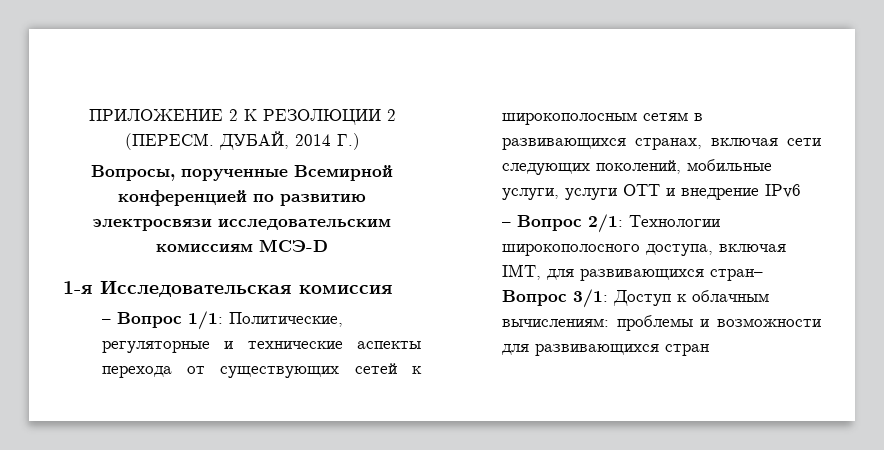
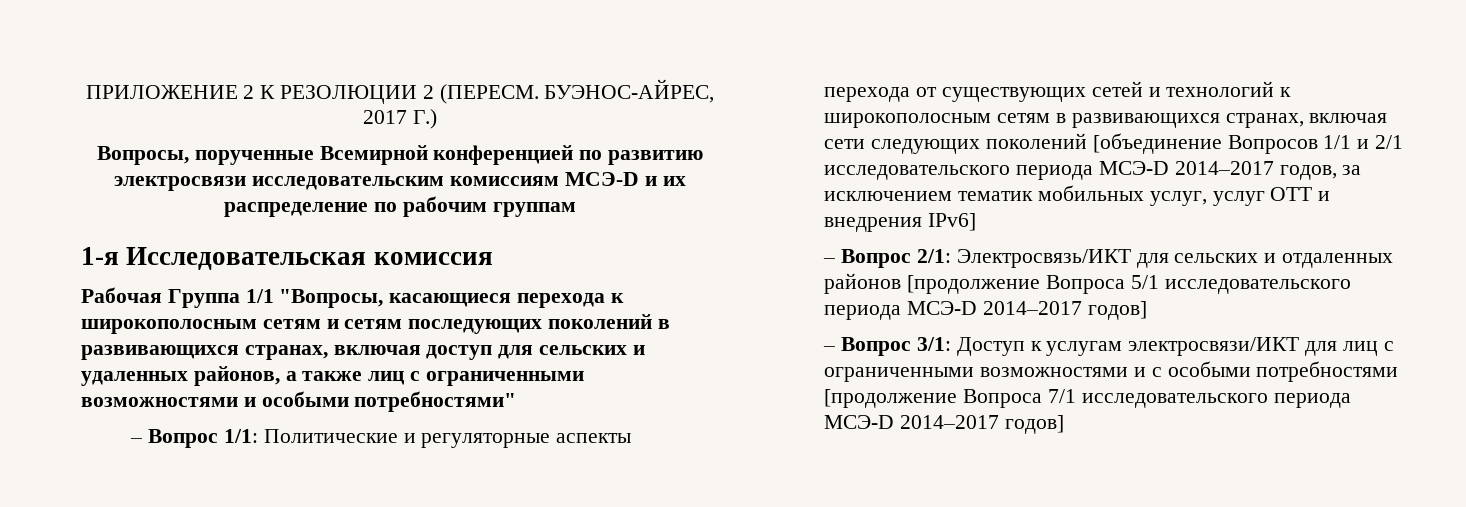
- ДУБАЙ, 2014 Г.)
+ БУЭНОС-АЙРЕС, 2017 Г.)
- Вопросы, порученные Всемирной конференцией по развитию электросвязи исследовательским комиссиям МСЭ-D
+ Вопросы, порученные Всемирной конференцией по развитию электросвязи исследовательским комиссиям МСЭ-D и их распределение по рабочим группам
  1-я Исследовательская комиссия
+ Рабочая Группа 1/1 "Вопросы, касающиеся перехода к широкополосным сетям и сетям последующих поколений в развивающихся странах, включая доступ для сельских и удаленных районов, а также лиц с ограниченными возможностями и особыми потребностями"
- – Вопрос 1/1: Политические, регуляторные и технические аспекты перехода от существующих сетей к широкополосным сетям в развивающихся странах, включая сети следующих поколений, мобильные услуги, услуги ОТТ и внедрение IPv6
- – Вопрос 2/1: Технологии широкополосного доступа, включая IMT, для развивающихся стран– Вопрос 3/1: Доступ к облачным вычислениям: проблемы и возможности для развивающихся стран
+ – Вопрос 1/1: Политические и регуляторные аспекты перехода от существующих сетей и технологий к широкополосным сетям в развивающихся странах, включая сети следующих поколений [объединение Вопросов 1/1 и 2/1 исследовательского периода МСЭ-D 2014–2017 годов, за исключением тематик мобильных услуг, услуг ОТТ и внедрения IPv6]
+ – Вопрос 2/1: Электросвязь/ИКТ для сельских и отдаленных районов [продолжение Вопроса 5/1 исследовательского периода МСЭ-D 2014–2017 годов]
+ – Вопрос 3/1: Доступ к услугам электросвязи/ИКТ для лиц с ограниченными возможностями и с особыми потребностями [продолжение Вопроса 7/1 исследовательского периода МСЭ-D 2014–2017 годов]

